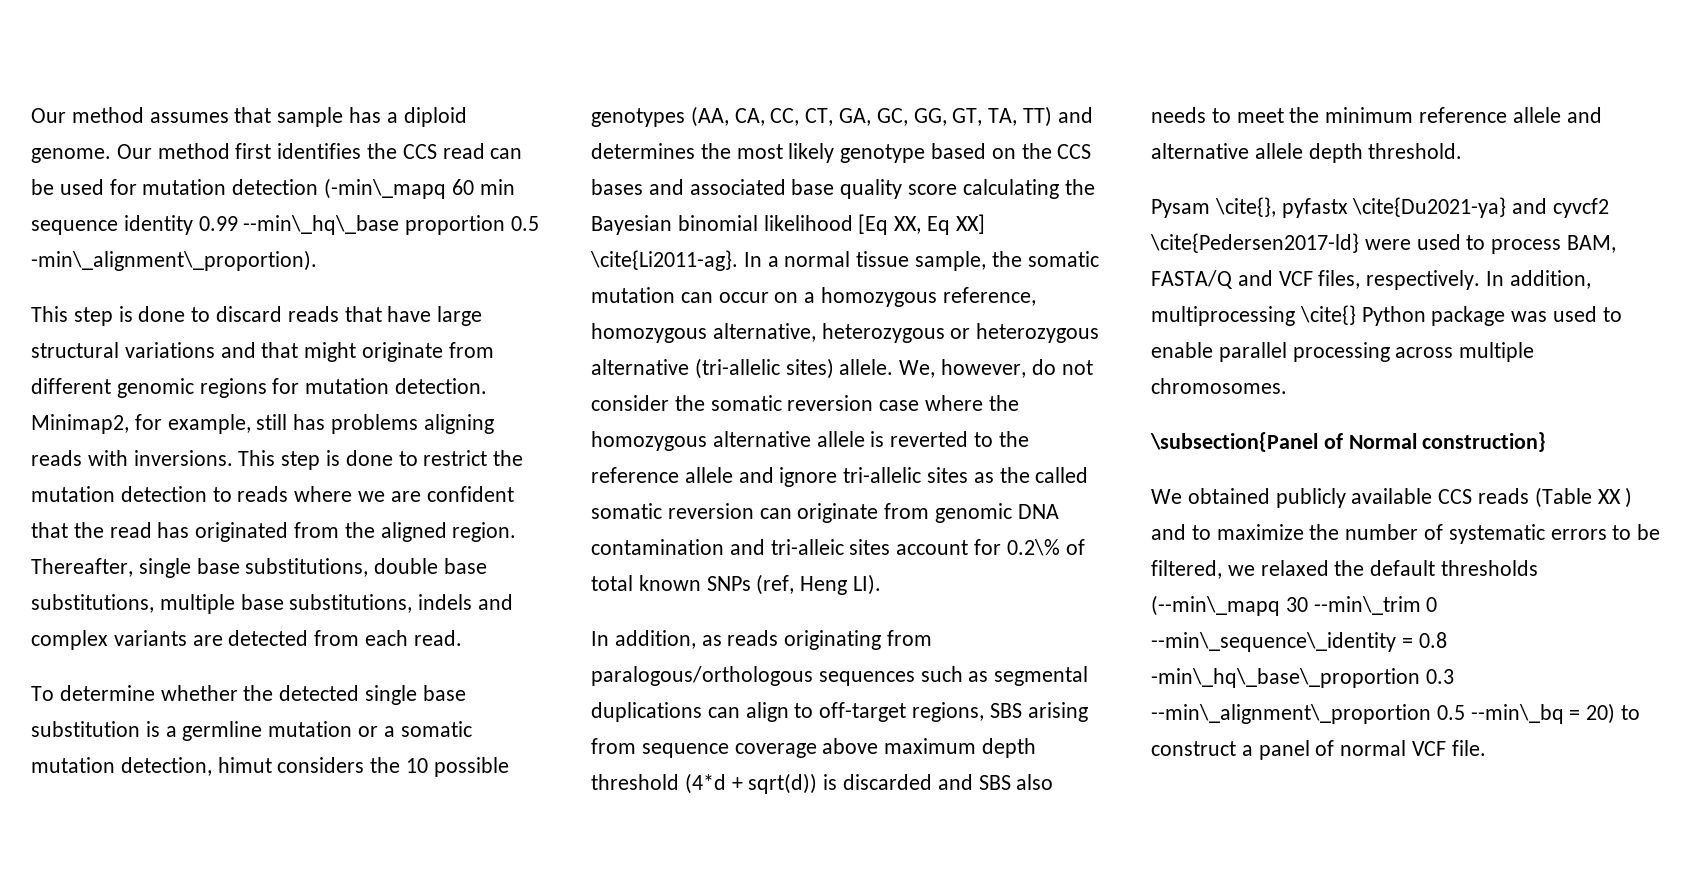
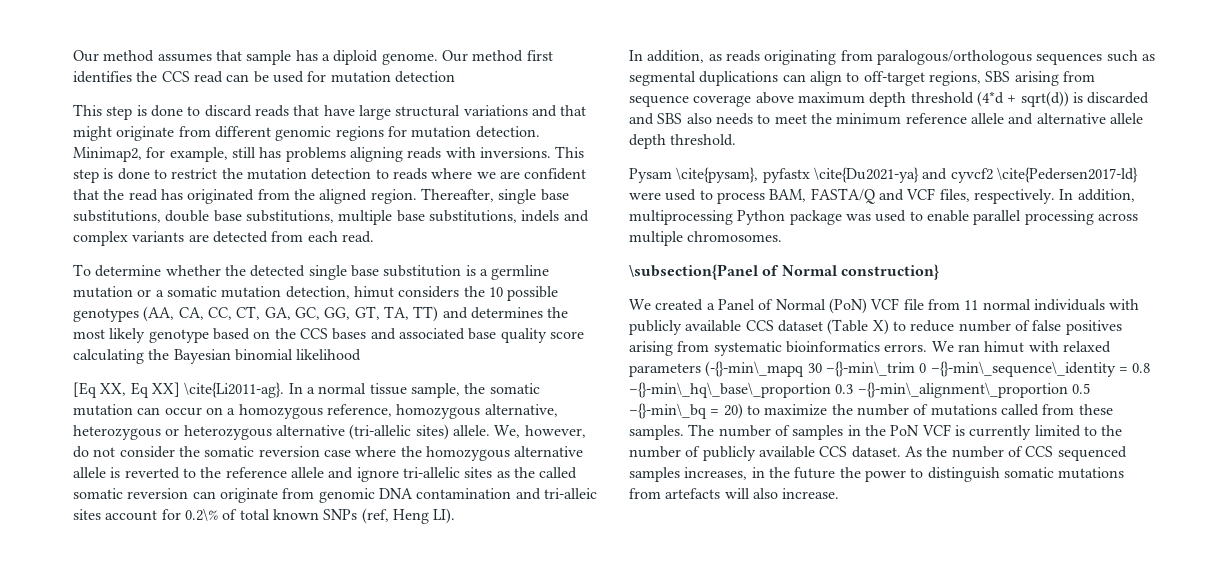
- Our method first identifies the CCS read can be used for mutation detection (-min\_mapq 60 min sequence identity 0.99 --min\_hq\_base proportion 0.5 -min\_alignment\_proportion).
+ Our method first identifies the CCS read can be used for mutation detection
- To determine whether the detected single base substitution is a germline mutation or a somatic mutation detection, himut considers the 10 possible genotypes (AA, CA, CC, CT, GA, GC, GG, GT, TA, TT) and determines the most likely genotype based on the CCS bases and associated base quality score calculating the Bayesian binomial likelihood [Eq XX, Eq XX] \cite{Li2011-ag}.
+ To determine whether the detected single base substitution is a germline mutation or a somatic mutation detection, himut considers the 10 possible genotypes (AA, CA, CC, CT, GA, GC, GG, GT, TA, TT) and determines the most likely genotype based on the CCS bases and associated base quality score calculating the Bayesian binomial likelihood
+ [Eq XX, Eq XX] \cite{Li2011-ag}.
- Pysam \cite{}, pyfastx \cite{Du2021-ya} and cyvcf2 \cite{Pedersen2017-ld} were used to process BAM, FASTA/Q and VCF files, respectively.
+ Pysam \cite{pysam}, pyfastx \cite{Du2021-ya} and cyvcf2 \cite{Pedersen2017-ld} were used to process BAM, FASTA/Q and VCF files, respectively.
- In addition, multiprocessing \cite{} Python package was used to enable parallel processing across multiple chromosomes.
+ In addition, multiprocessing Python package was used to enable parallel processing across multiple chromosomes.
- We obtained publicly available CCS reads (Table XX ) and to maximize the number of systematic errors to be filtered, we relaxed the default thresholds (--min\_mapq 30 --min\_trim 0 --min\_sequence\_identity = 0.8 -min\_hq\_base\_proportion 0.3 --min\_alignment\_proportion 0.5 --min\_bq = 20) to construct a panel of normal VCF file.
+ We created a Panel of Normal (PoN) VCF file from 11 normal individuals with publicly available CCS dataset (Table X) to reduce number of false positives arising from systematic bioinformatics errors. We ran himut with relaxed parameters (-{}-min\_mapq 30 –{}-min\_trim 0 –{}-min\_sequence\_identity = 0.8 –{}-min\_hq\_base\_proportion 0.3 –{}-min\_alignment\_proportion 0.5 –{}-min\_bq = 20) to maximize the number of mutations called from these samples. The number of samples in the PoN VCF is currently limited to the number of publicly available CCS dataset. As the number of CCS sequenced samples increases, in the future the power to distinguish somatic mutations from artefacts will also increase.

